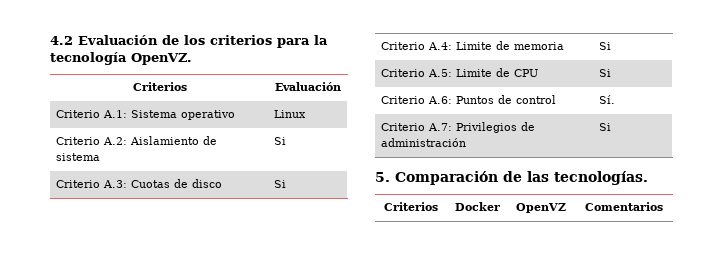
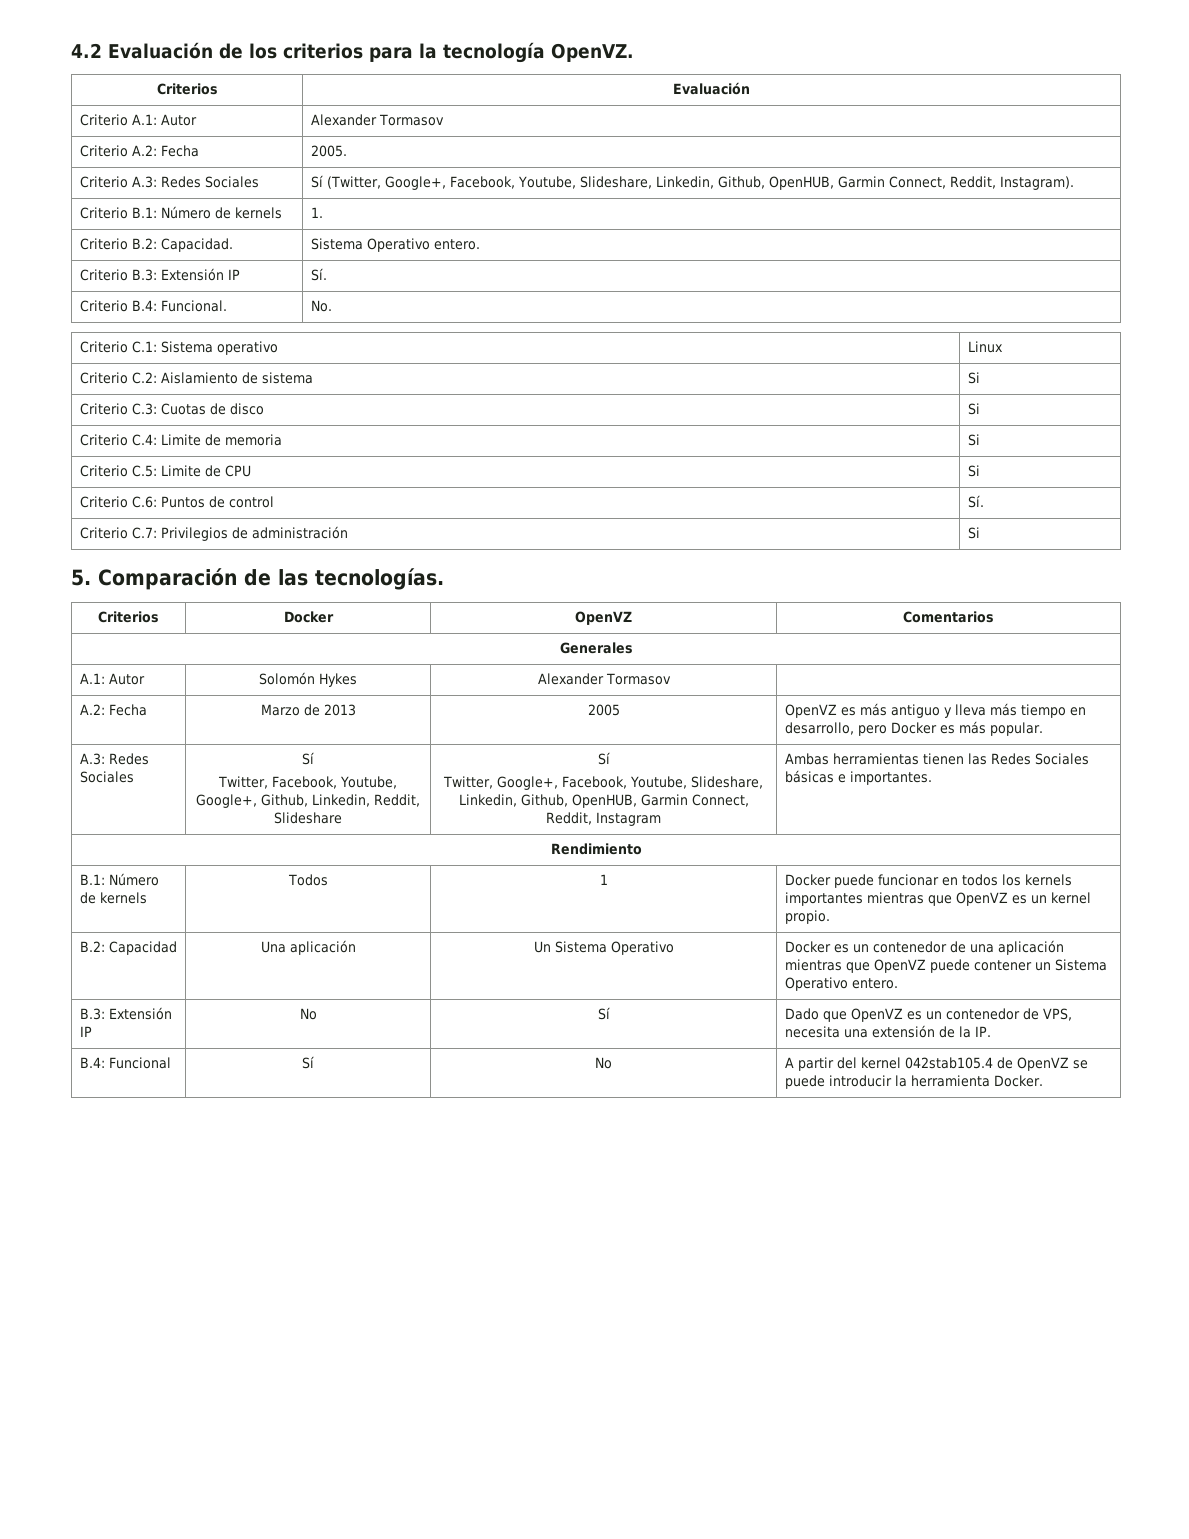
- Criterio A.1: Sistema operativo | Linux
+ Criterio A.1: Autor | Alexander Tormasov
+ Criterio A.2: Fecha | 2005.
+ Criterio A.3: Redes Sociales | Sí (Twitter, Google+, Facebook, Youtube, Slideshare, Linkedin, Github, OpenHUB, Garmin Connect, Reddit, Instagram).
+ Criterio B.1: Número de kernels | 1.
+ Criterio B.2: Capacidad. | Sistema Operativo entero.
+ Criterio B.3: Extensión IP | Sí.
+ Criterio B.4: Funcional. | No.
+ Criterio C.1: Sistema operativo | Linux
- Criterio A.2: Aislamiento de sistema | Si
+ Criterio C.2: Aislamiento de sistema | Si
- Criterio A.3: Cuotas de disco | Si
+ Criterio C.3: Cuotas de disco | Si
- Criterio A.4: Limite de memoria | Si
+ Criterio C.4: Limite de memoria | Si
- Criterio A.5: Limite de CPU | Si
+ Criterio C.5: Limite de CPU | Si
- Criterio A.6: Puntos de control | Sí.
+ Criterio C.6: Puntos de control | Sí.
- Criterio A.7: Privilegios de administración | Si
+ Criterio C.7: Privilegios de administración | Si
+ Generales
+ A.1: Autor | Solomón Hykes | Alexander Tormasov |
+ A.2: Fecha | Marzo de 2013 | 2005 | OpenVZ es más antiguo y lleva más tiempo en desarrollo, pero Docker es más popular.
+ A.3: Redes Sociales | Sí
+ Twitter, Facebook, Youtube, Google+, Github, Linkedin, Reddit, Slideshare | Sí
+ Twitter, Google+, Facebook, Youtube, Slideshare, Linkedin, Github, OpenHUB, Garmin Connect, Reddit, Instagram | Ambas herramientas tienen las Redes Sociales básicas e importantes.
+ Rendimiento
+ B.1: Número de kernels | Todos | 1 | Docker puede funcionar en todos los kernels importantes mientras que OpenVZ es un kernel propio.
+ B.2: Capacidad | Una aplicación | Un Sistema Operativo | Docker es un contenedor de una aplicación mientras que OpenVZ puede contener un Sistema Operativo entero.
+ B.3: Extensión IP | No | Sí | Dado que OpenVZ es un contenedor de VPS, necesita una extensión de la IP.
+ B.4: Funcional | Sí | No | A partir del kernel 042stab105.4 de OpenVZ se puede introducir la herramienta Docker.

